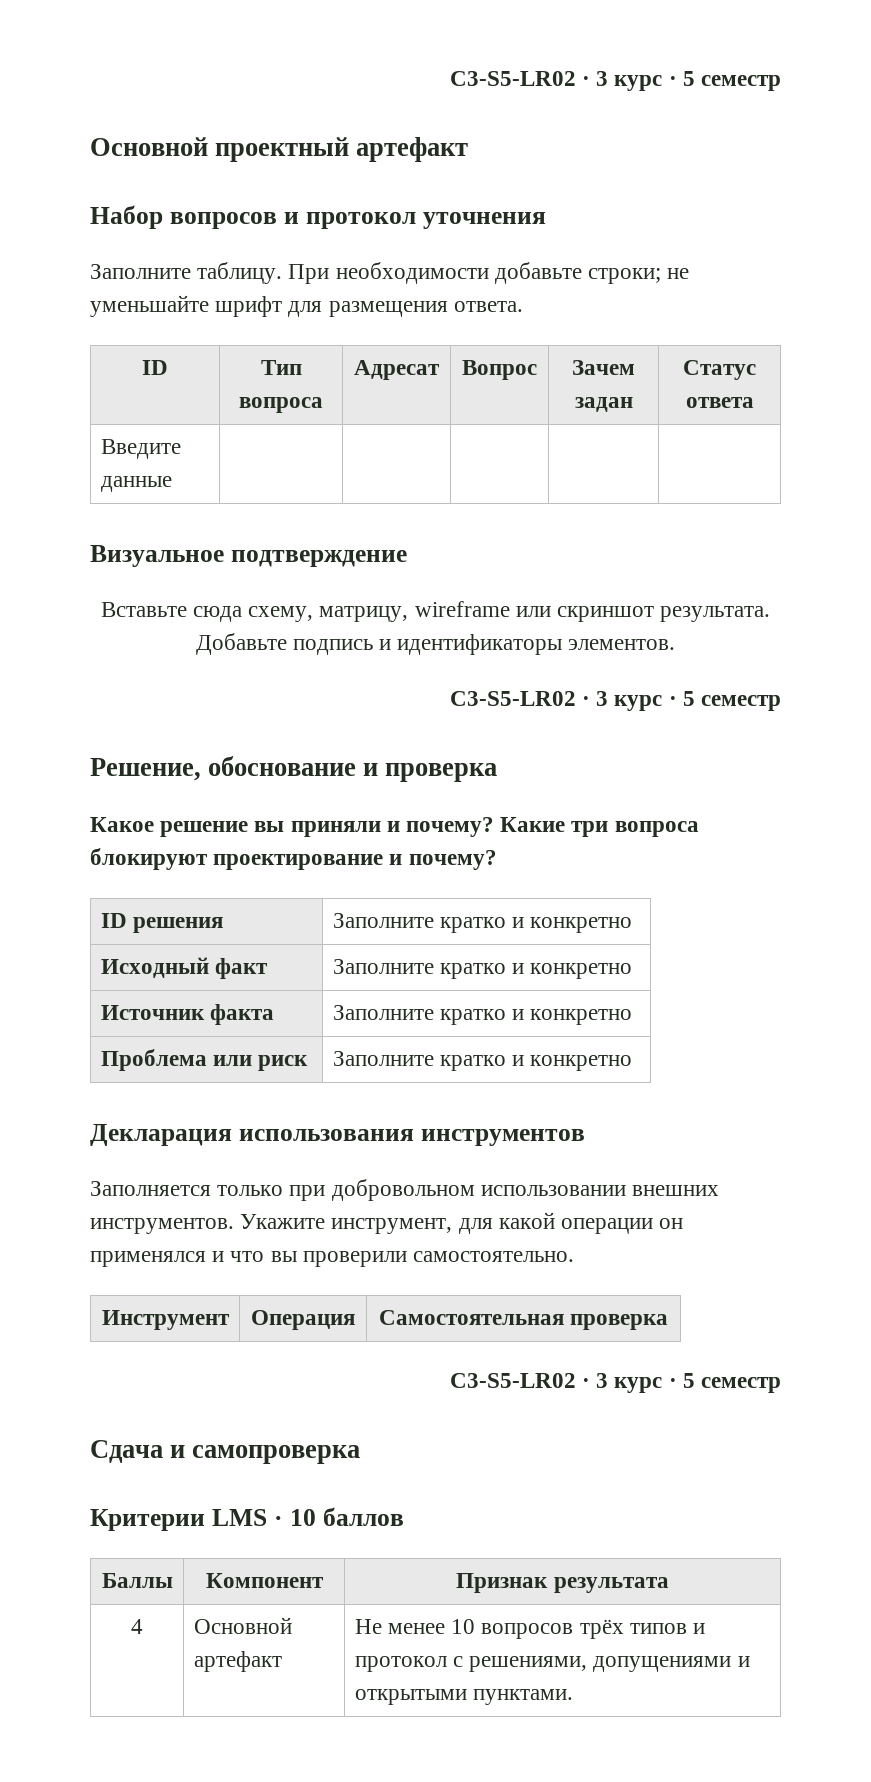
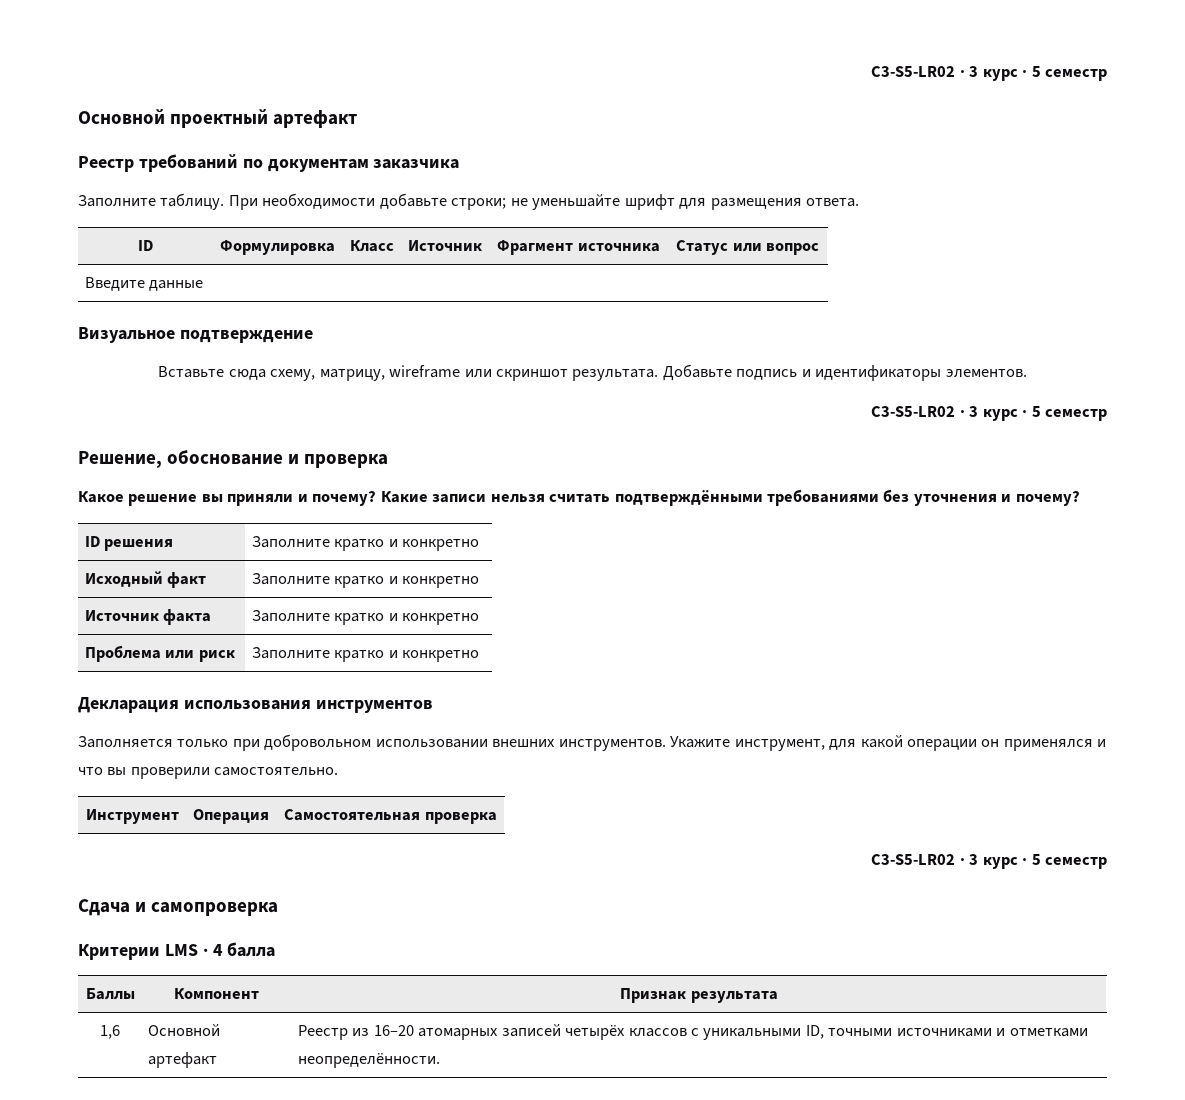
- Набор вопросов и протокол уточнения
+ Реестр требований по документам заказчика
- ID | Тип вопроса | Адресат | Вопрос | Зачем задан | Статус ответа
+ ID | Формулировка | Класс | Источник | Фрагмент источника | Статус или вопрос
- Какие три вопроса блокируют проектирование и почему?
+ Какие записи нельзя считать подтверждёнными требованиями без уточнения и почему?
- Критерии LMS · 10 баллов
+ Критерии LMS · 4 балла
- 4 | Основной артефакт | Не менее 10 вопросов трёх типов и протокол с решениями, допущениями и открытыми пунктами.
+ 1,6 | Основной артефакт | Реестр из 16–20 атомарных записей четырёх классов с уникальными ID, точными источниками и отметками неопределённости.

